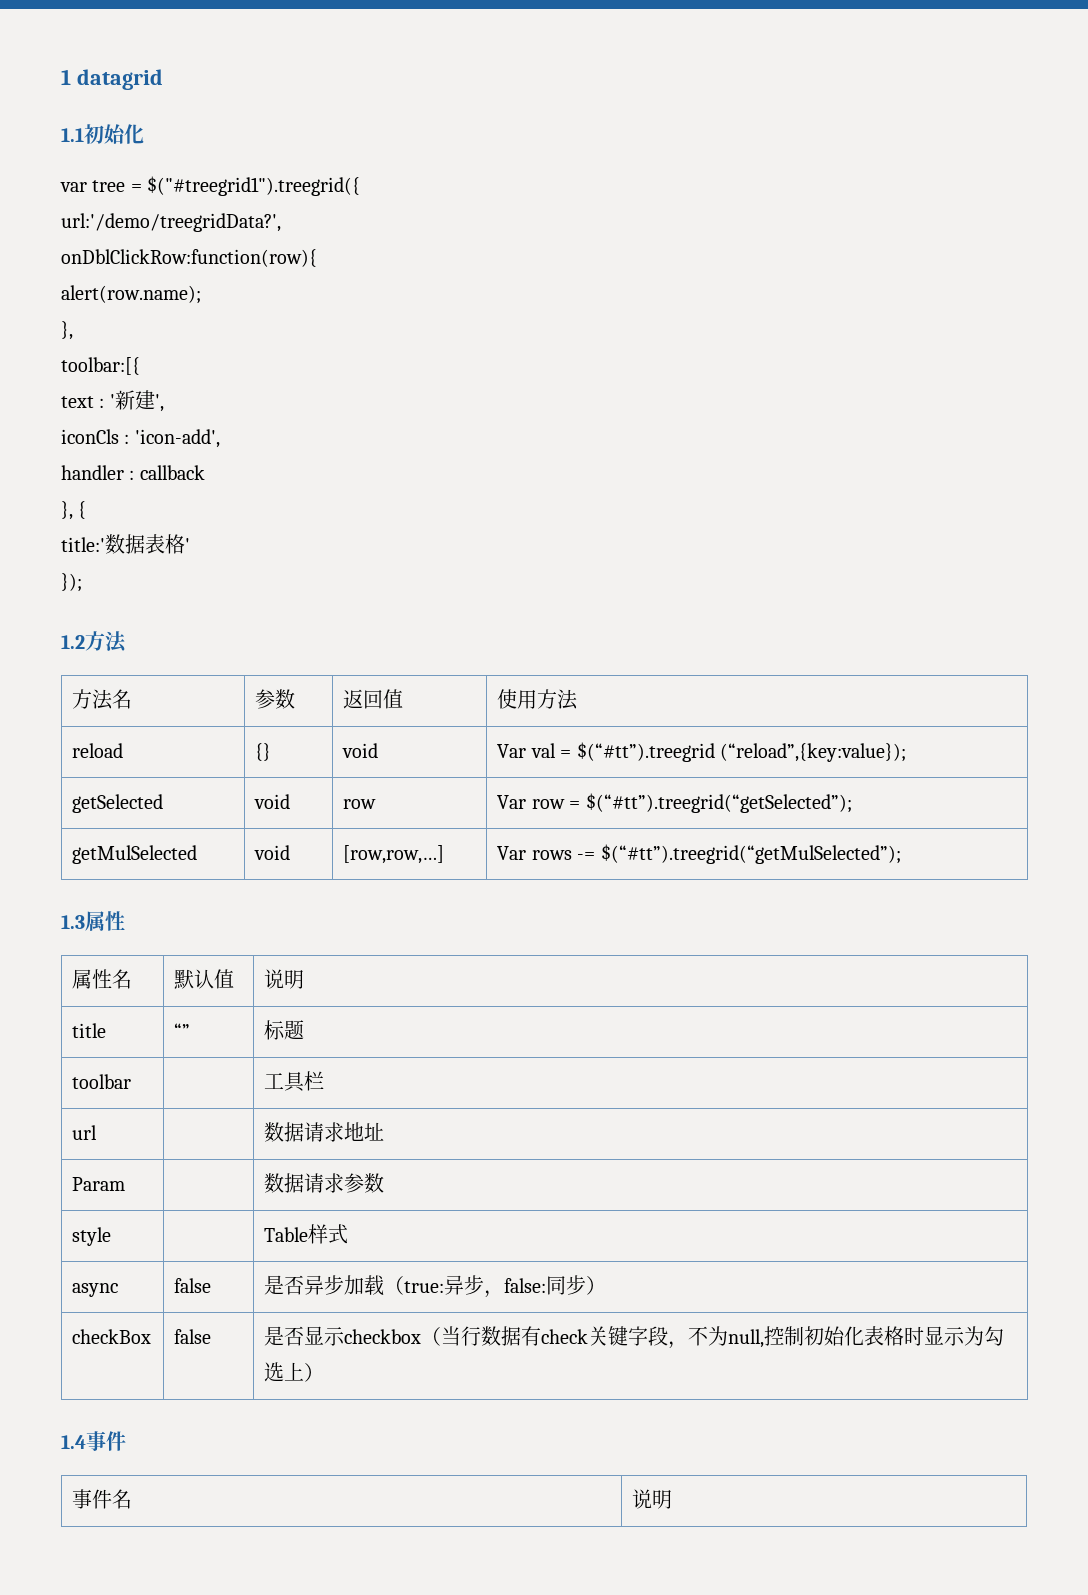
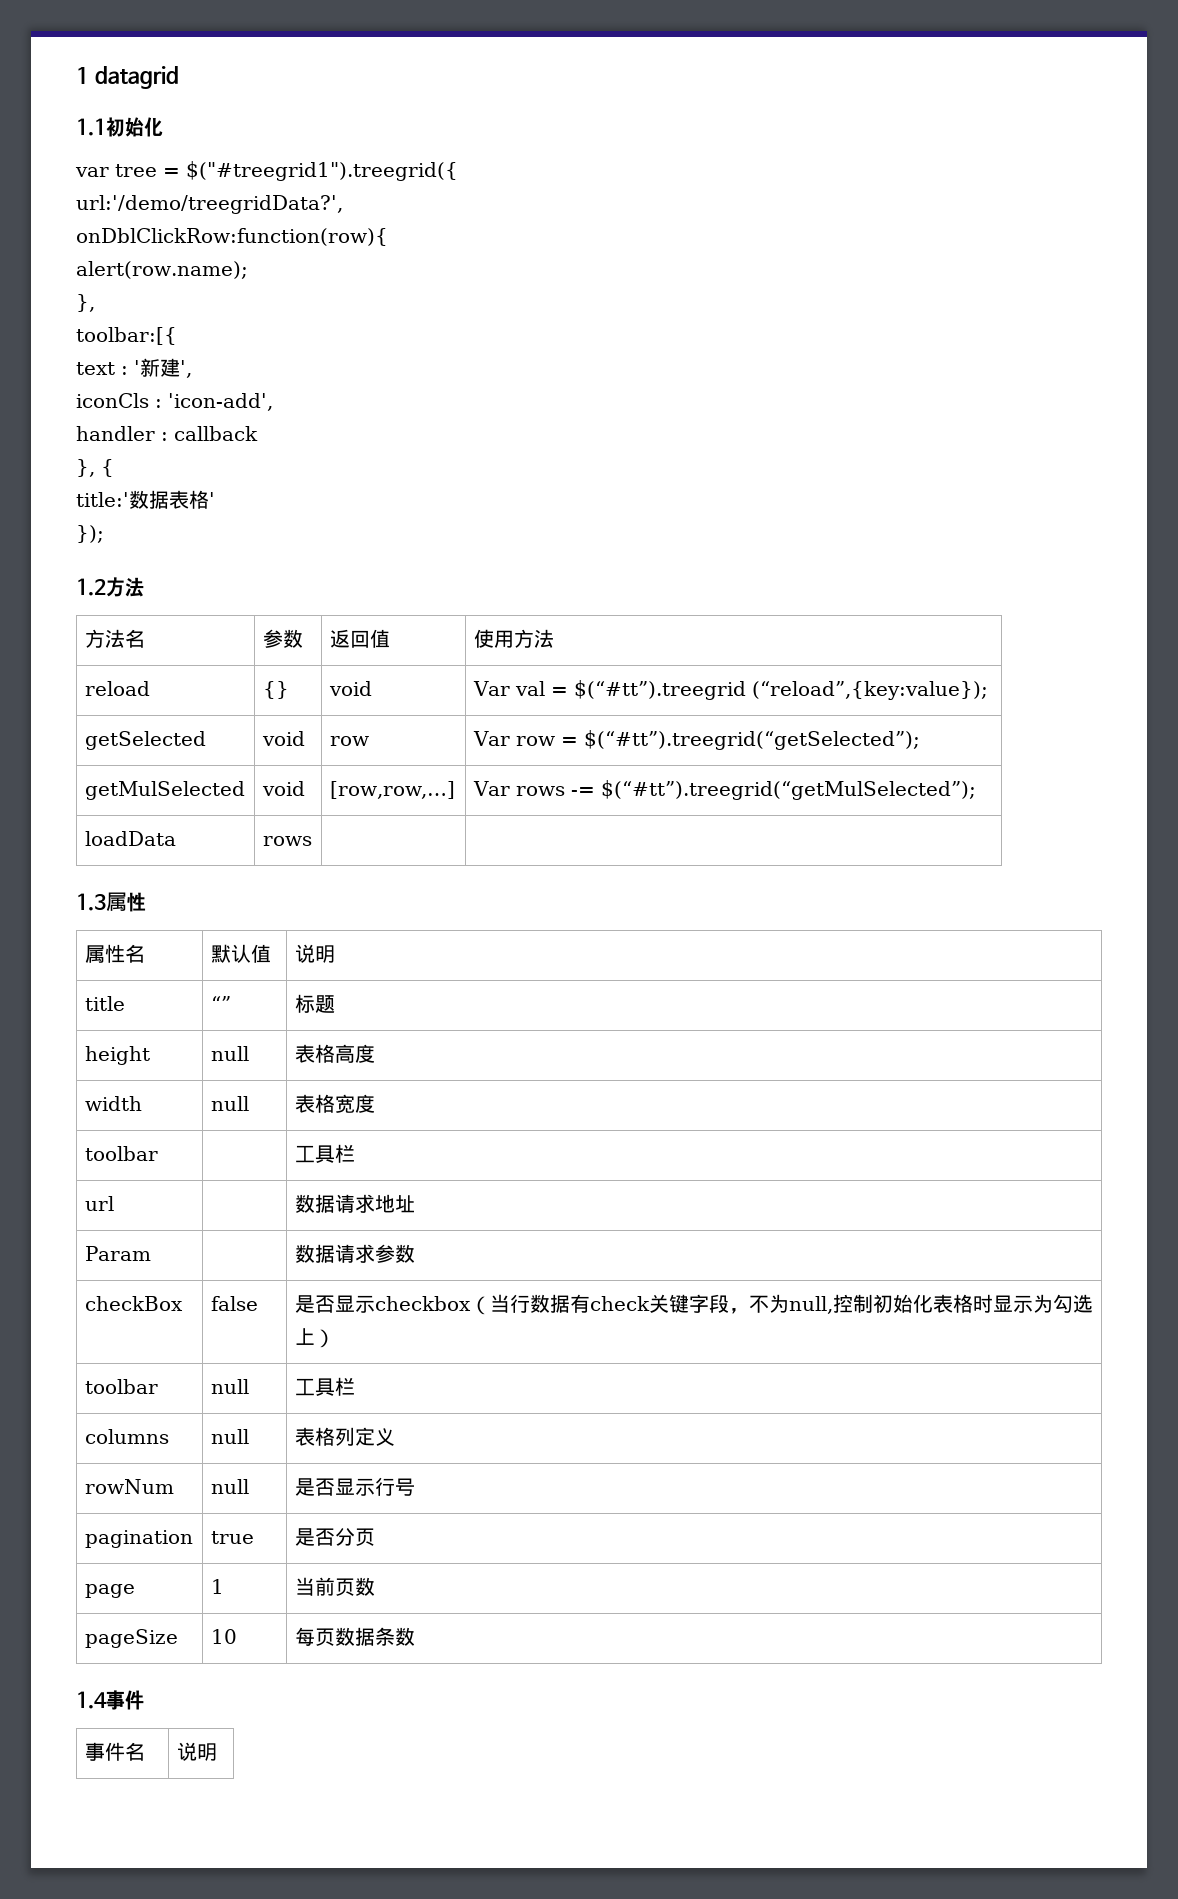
+ loadData | rows | |
+ height | null | 表格高度
+ width | null | 表格宽度
- style | | Table样式
- async | false | 是否异步加载（true:异步，false:同步）
+ toolbar | null | 工具栏
+ columns | null | 表格列定义
+ rowNum | null | 是否显示行号
+ pagination | true | 是否分页
+ page | 1 | 当前页数
+ pageSize | 10 | 每页数据条数

